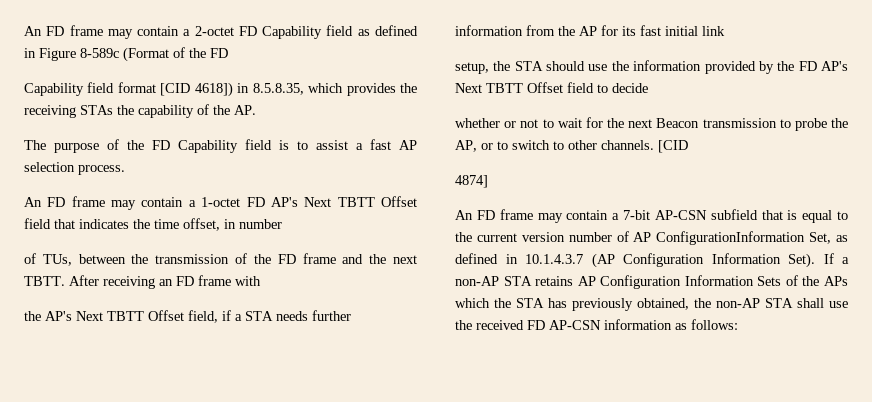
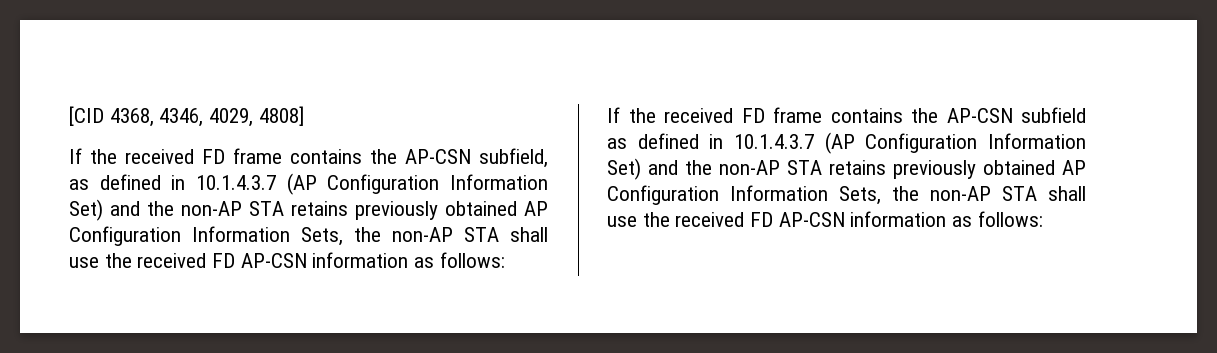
- An FD frame may contain a 2-octet FD Capability field as defined in Figure 8-589c (Format of the FD
- Capability field format [CID 4618]) in 8.5.8.35, which provides the receiving STAs the capability of the AP.
- The purpose of the FD Capability field is to assist a fast AP selection process.
- An FD frame may contain a 1-octet FD AP's Next TBTT Offset field that indicates the time offset, in number
- of TUs, between the transmission of the FD frame and the next TBTT. After receiving an FD frame with
- the AP's Next TBTT Offset field, if a STA needs further information from the AP for its fast initial link
- setup, the STA should use the information provided by the FD AP's Next TBTT Offset field to decide
- whether or not to wait for the next Beacon transmission to probe the AP, or to switch to other channels. [CID
- 4874]
- An FD frame may contain a 7-bit AP-CSN subfield that is equal to the current version number of AP ConfigurationInformation Set, as defined in 10.1.4.3.7 (AP Configuration Information Set). If a non-AP STA retains AP Configuration Information Sets of the APs which the STA has previously obtained, the non-AP STA shall use the received FD AP-CSN information as follows:
+ [CID 4368, 4346, 4029, 4808]
+ If the received FD frame contains the AP-CSN subfield, as defined in 10.1.4.3.7 (AP Configuration Information Set) and the non-AP STA retains previously obtained AP Configuration Information Sets, the non-AP STA shall use the received FD AP-CSN information as follows:
+ If the received FD frame contains the AP-CSN subfield as defined in 10.1.4.3.7 (AP Configuration Information Set) and the non-AP STA retains previously obtained AP Configuration Information Sets, the non-AP STA shall use the received FD AP-CSN information as follows:

